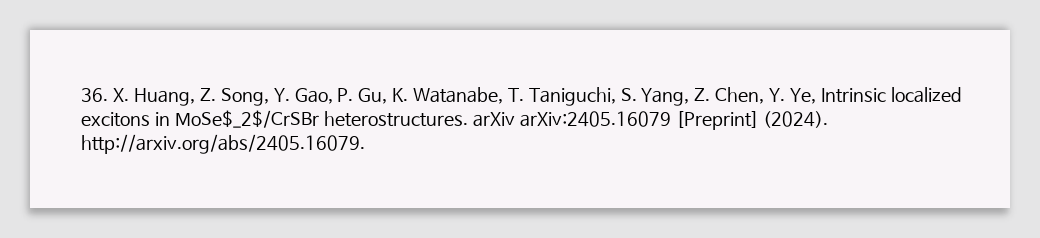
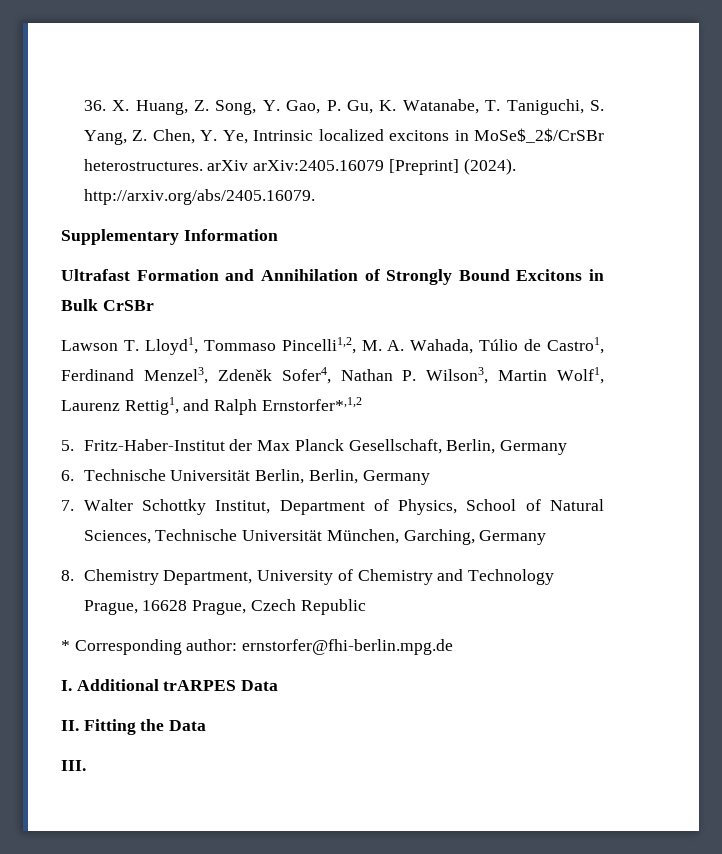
+ Supplementary Information
+ Ultrafast Formation and Annihilation of Strongly Bound Excitons in Bulk CrSBr
+ Lawson T. Lloyd1, Tommaso Pincelli1,2, M. A. Wahada, Túlio de Castro1, Ferdinand Menzel3, Zdeněk Sofer4, Nathan P. Wilson3, Martin Wolf1, Laurenz Rettig1, and Ralph Ernstorfer*,1,2
+ 5. Fritz-Haber-Institut der Max Planck Gesellschaft, Berlin, Germany
+ 6. Technische Universität Berlin, Berlin, Germany
+ 7. Walter Schottky Institut, Department of Physics, School of Natural Sciences, Technische Universität München, Garching, Germany
+ 8. Chemistry Department, University of Chemistry and Technology Prague, 16628 Prague, Czech Republic
+ * Corresponding author: ernstorfer@fhi-berlin.mpg.de
+ I. Additional trARPES Data
+ II. Fitting the Data
+ III.

